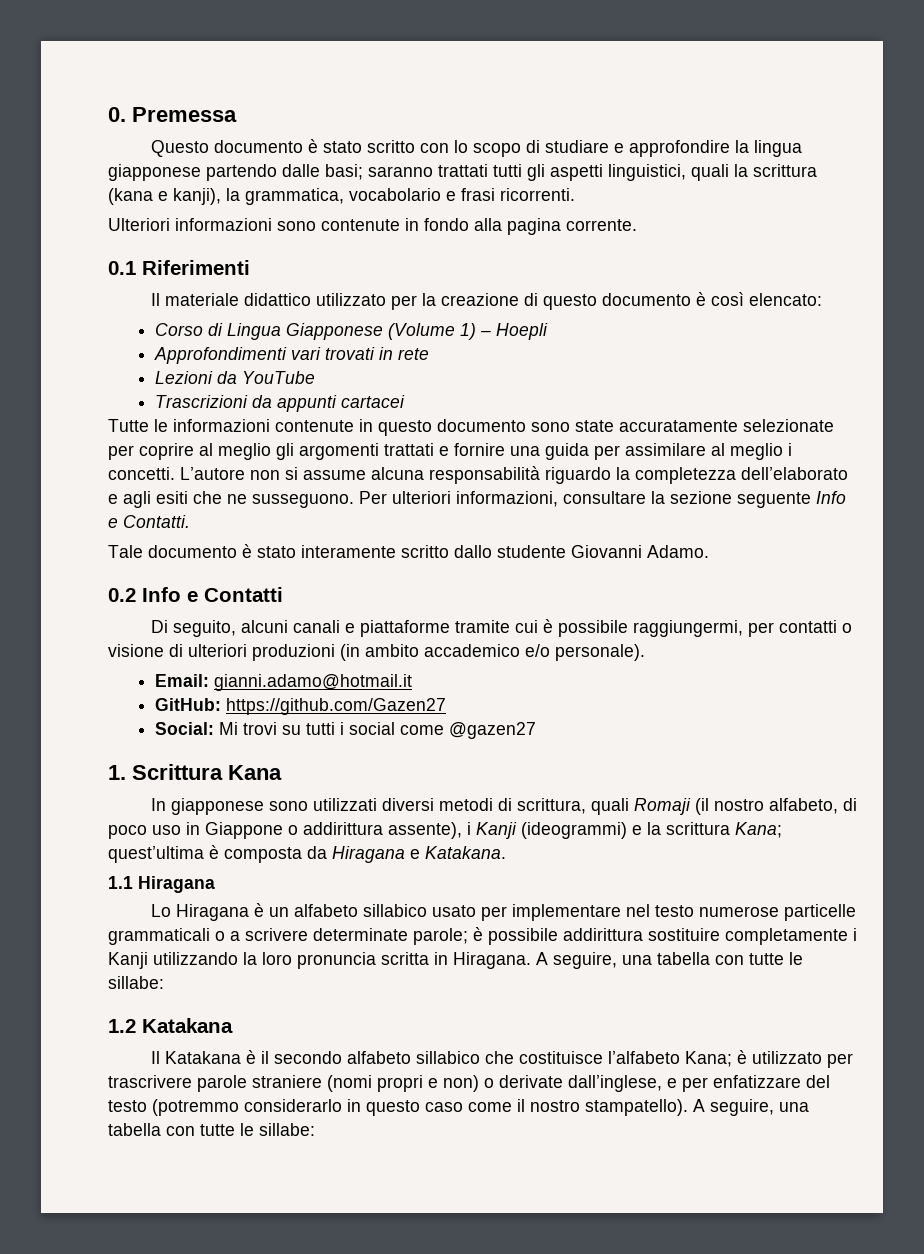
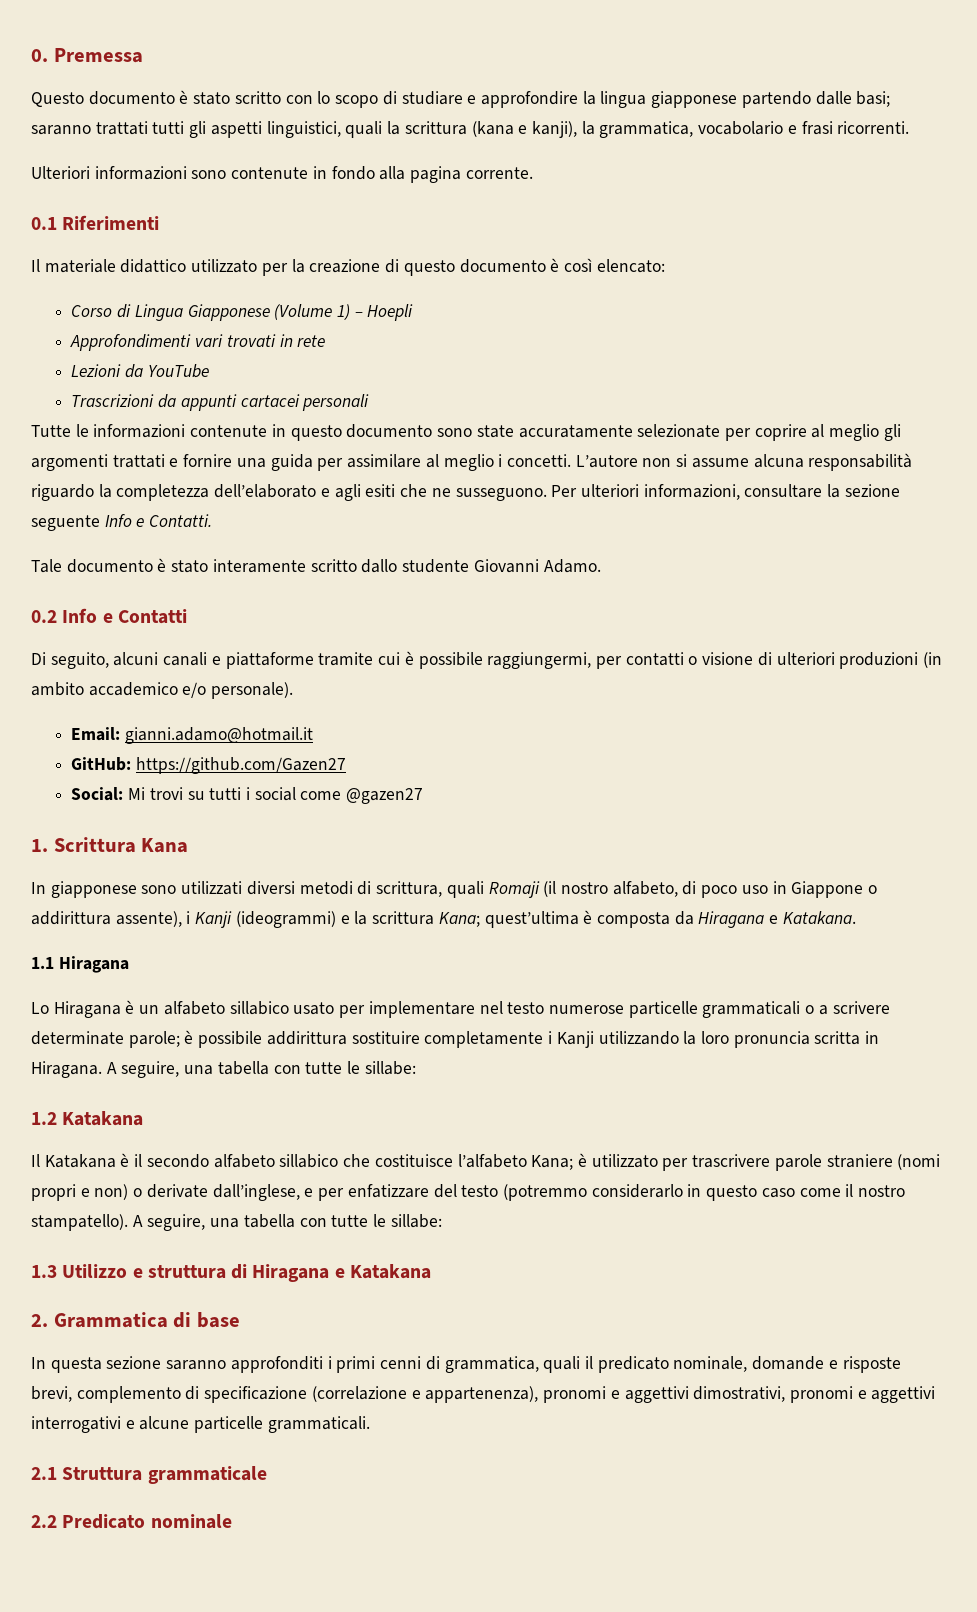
- Trascrizioni da appunti cartacei
+ Trascrizioni da appunti cartacei personali
+ 1.3 Utilizzo e struttura di Hiragana e Katakana
+ 2. Grammatica di base
+ In questa sezione saranno approfonditi i primi cenni di grammatica, quali il predicato nominale, domande e risposte brevi, complemento di specificazione (correlazione e appartenenza), pronomi e aggettivi dimostrativi, pronomi e aggettivi interrogativi e alcune particelle grammaticali.
+ 2.1 Struttura grammaticale
+ 2.2 Predicato nominale

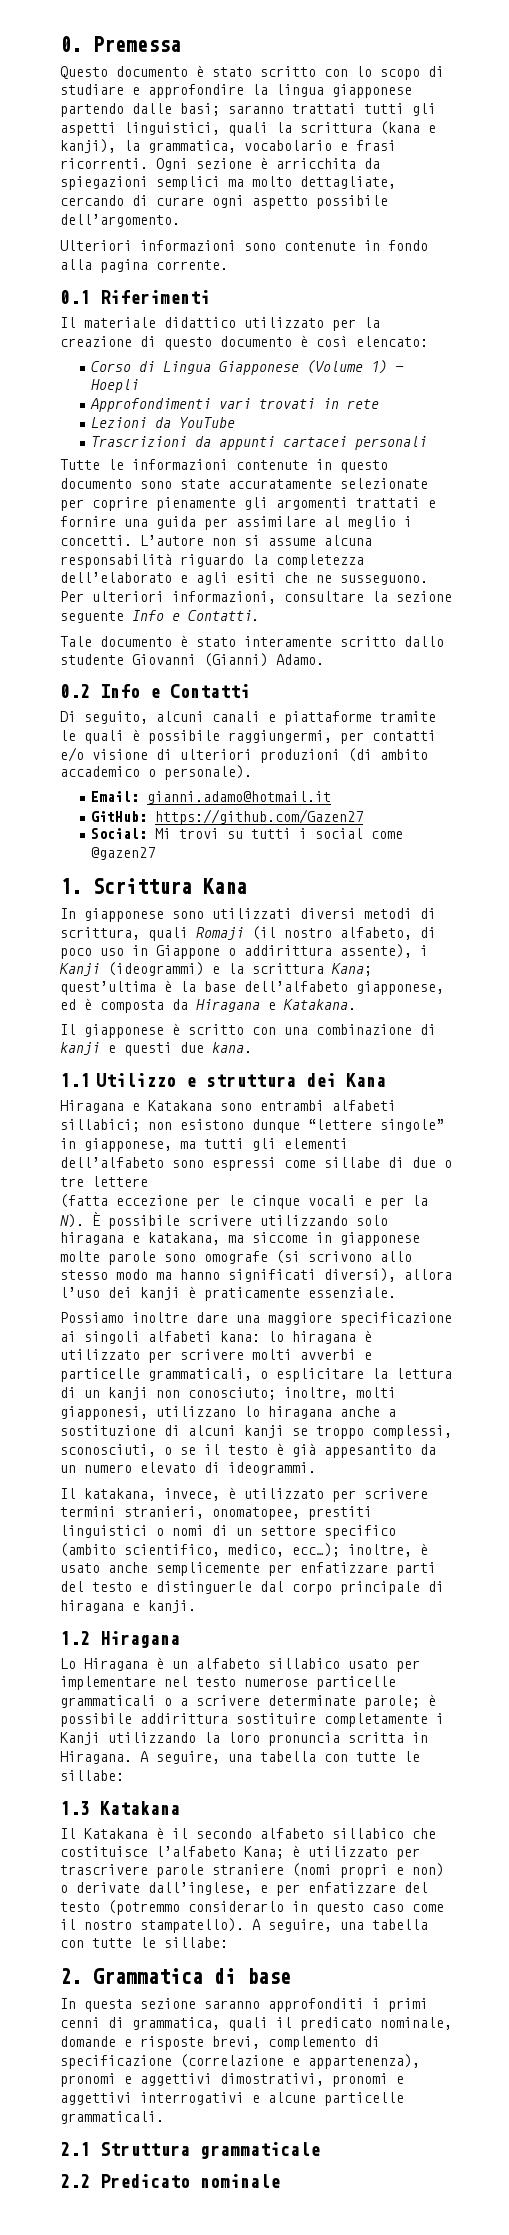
+ Ogni sezione è arricchita da spiegazioni semplici ma molto dettagliate, cercando di curare ogni aspetto possibile dell’argomento.
- Tutte le informazioni contenute in questo documento sono state accuratamente selezionate per coprire al meglio gli argomenti trattati e fornire una guida per assimilare al meglio i concetti.
+ Tutte le informazioni contenute in questo documento sono state accuratamente selezionate per coprire pienamente gli argomenti trattati e fornire una guida per assimilare al meglio i concetti.
- Tale documento è stato interamente scritto dallo studente Giovanni Adamo.
+ Tale documento è stato interamente scritto dallo studente Giovanni (Gianni) Adamo.
- Di seguito, alcuni canali e piattaforme tramite cui è possibile raggiungermi, per contatti o visione di ulteriori produzioni (in ambito accademico e/o personale).
+ Di seguito, alcuni canali e piattaforme tramite le quali è possibile raggiungermi, per contatti e/o visione di ulteriori produzioni (di ambito accademico o personale).
- In giapponese sono utilizzati diversi metodi di scrittura, quali Romaji (il nostro alfabeto, di poco uso in Giappone o addirittura assente), i Kanji (ideogrammi) e la scrittura Kana; quest’ultima è composta da Hiragana e Katakana.
+ In giapponese sono utilizzati diversi metodi di scrittura, quali Romaji (il nostro alfabeto, di poco uso in Giappone o addirittura assente), i Kanji (ideogrammi) e la scrittura Kana; quest’ultima è la base dell’alfabeto giapponese, ed è composta da Hiragana e Katakana.
- 1.1 Hiragana
+ Il giapponese è scritto con una combinazione di kanji e questi due kana.
+ 1.1 Utilizzo e struttura dei Kana
+ Hiragana e Katakana sono entrambi alfabeti sillabici; non esistono dunque “lettere singole” in giapponese, ma tutti gli elementi dell’alfabeto sono espressi come sillabe di due o tre lettere
+ (fatta eccezione per le cinque vocali e per la N). È possibile scrivere utilizzando solo hiragana e katakana, ma siccome in giapponese molte parole sono omografe (si scrivono allo stesso modo ma hanno significati diversi), allora l’uso dei kanji è praticamente essenziale.
+ Possiamo inoltre dare una maggiore specificazione ai singoli alfabeti kana: lo hiragana è utilizzato per scrivere molti avverbi e particelle grammaticali, o esplicitare la lettura di un kanji non conosciuto; inoltre, molti giapponesi, utilizzano lo hiragana anche a sostituzione di alcuni kanji se troppo complessi, sconosciuti, o se il testo è già appesantito da un numero elevato di ideogrammi.
+ Il katakana, invece, è utilizzato per scrivere termini stranieri, onomatopee, prestiti linguistici o nomi di un settore specifico (ambito scientifico, medico, ecc…); inoltre, è usato anche semplicemente per enfatizzare parti del testo e distinguerle dal corpo principale di hiragana e kanji.
+ 1.2 Hiragana
- 1.2 Katakana
+ 1.3 Katakana
- 1.3 Utilizzo e struttura di Hiragana e Katakana

